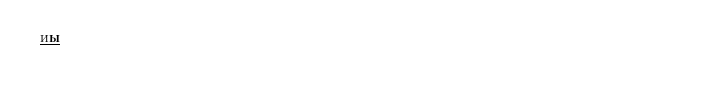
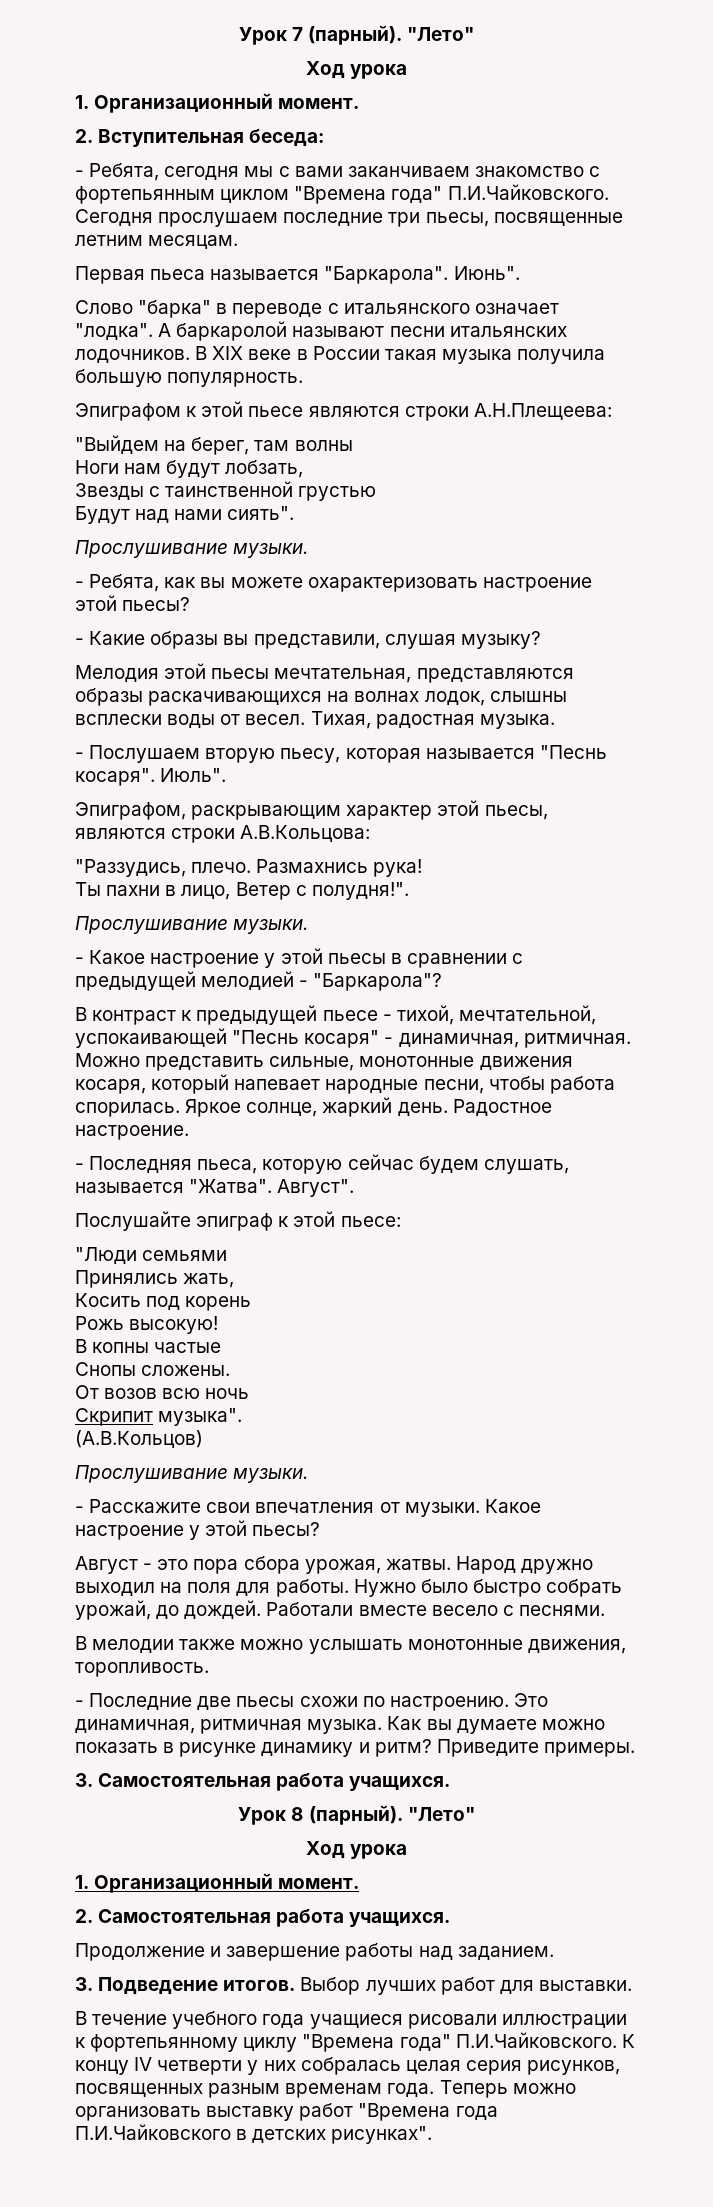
- иы
+ Урок 7 (парный). "Лето"
+ Ход урока
+ 1. Организационный момент.
+ 2. Вступительная беседа:
+ - Ребята, сегодня мы с вами заканчиваем знакомство с фортепьянным циклом "Времена года" П.И.Чайковского. Сегодня прослушаем последние три пьесы, посвященные летним месяцам.
+ Первая пьеса называется "Баркарола". Июнь".
+ Слово "барка" в переводе с итальянского означает "лодка". А баркаролой называют песни итальянских лодочников. В XIX веке в России такая музыка получила большую популярность.
+ Эпиграфом к этой пьесе являются строки А.Н.Плещеева:
+ "Выйдем на берег, там волны
+ Ноги нам будут лобзать,
+ Звезды с таинственной грустью
+ Будут над нами сиять".
+ Прослушивание музыки.
+ - Ребята, как вы можете охарактеризовать настроение этой пьесы?
+ - Какие образы вы представили, слушая музыку?
+ Мелодия этой пьесы мечтательная, представляются образы раскачивающихся на волнах лодок, слышны всплески воды от весел. Тихая, радостная музыка.
+ - Послушаем вторую пьесу, которая называется "Песнь косаря". Июль".
+ Эпиграфом, раскрывающим характер этой пьесы, являются строки А.В.Кольцова:
+ "Раззудись, плечо. Размахнись рука!
+ Ты пахни в лицо, Ветер с полудня!".
+ Прослушивание музыки.
+ - Какое настроение у этой пьесы в сравнении с предыдущей мелодией - "Баркарола"?
+ В контраст к предыдущей пьесе - тихой, мечтательной, успокаивающей "Песнь косаря" - динамичная, ритмичная. Можно представить сильные, монотонные движения косаря, который напевает народные песни, чтобы работа спорилась. Яркое солнце, жаркий день. Радостное настроение.
+ - Последняя пьеса, которую сейчас будем слушать, называется "Жатва". Август".
+ Послушайте эпиграф к этой пьесе:
+ "Люди семьями
+ Принялись жать,
+ Косить под корень
+ Рожь высокую!
+ В копны частые
+ Снопы сложены.
+ От возов всю ночь
+ Скрипит музыка".
+ (А.В.Кольцов)
+ Прослушивание музыки.
+ - Расскажите свои впечатления от музыки. Какое настроение у этой пьесы?
+ Август - это пора сбора урожая, жатвы. Народ дружно выходил на поля для работы. Нужно было быстро собрать урожай, до дождей. Работали вместе весело с песнями.
+ В мелодии также можно услышать монотонные движения, торопливость.
+ - Последние две пьесы схожи по настроению. Это динамичная, ритмичная музыка. Как вы думаете можно показать в рисунке динамику и ритм? Приведите примеры.
+ 3. Самостоятельная работа учащихся.
+ Урок 8 (парный). "Лето"
+ Ход урока
+ 1. Организационный момент.
+ 2. Самостоятельная работа учащихся.
+ Продолжение и завершение работы над заданием.
+ 3. Подведение итогов. Выбор лучших работ для выставки.
+ В течение учебного года учащиеся рисовали иллюстрации к фортепьянному циклу "Времена года" П.И.Чайковского. К концу IV четверти у них собралась целая серия рисунков, посвященных разным временам года. Теперь можно организовать выставку работ "Времена года П.И.Чайковского в детских рисунках".

